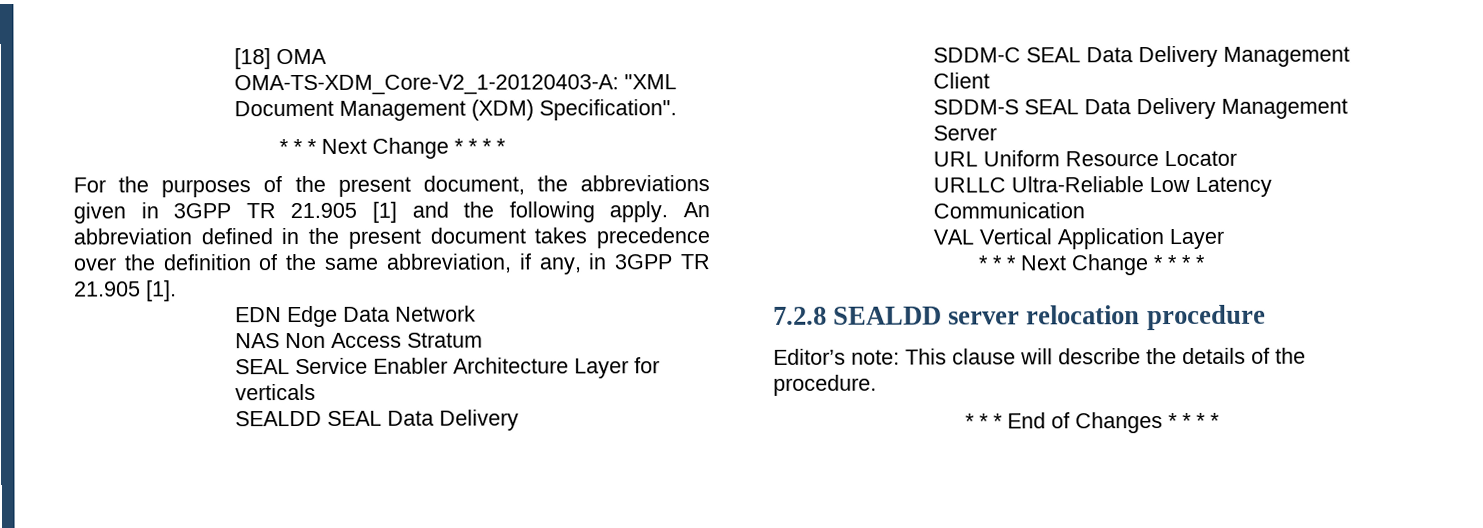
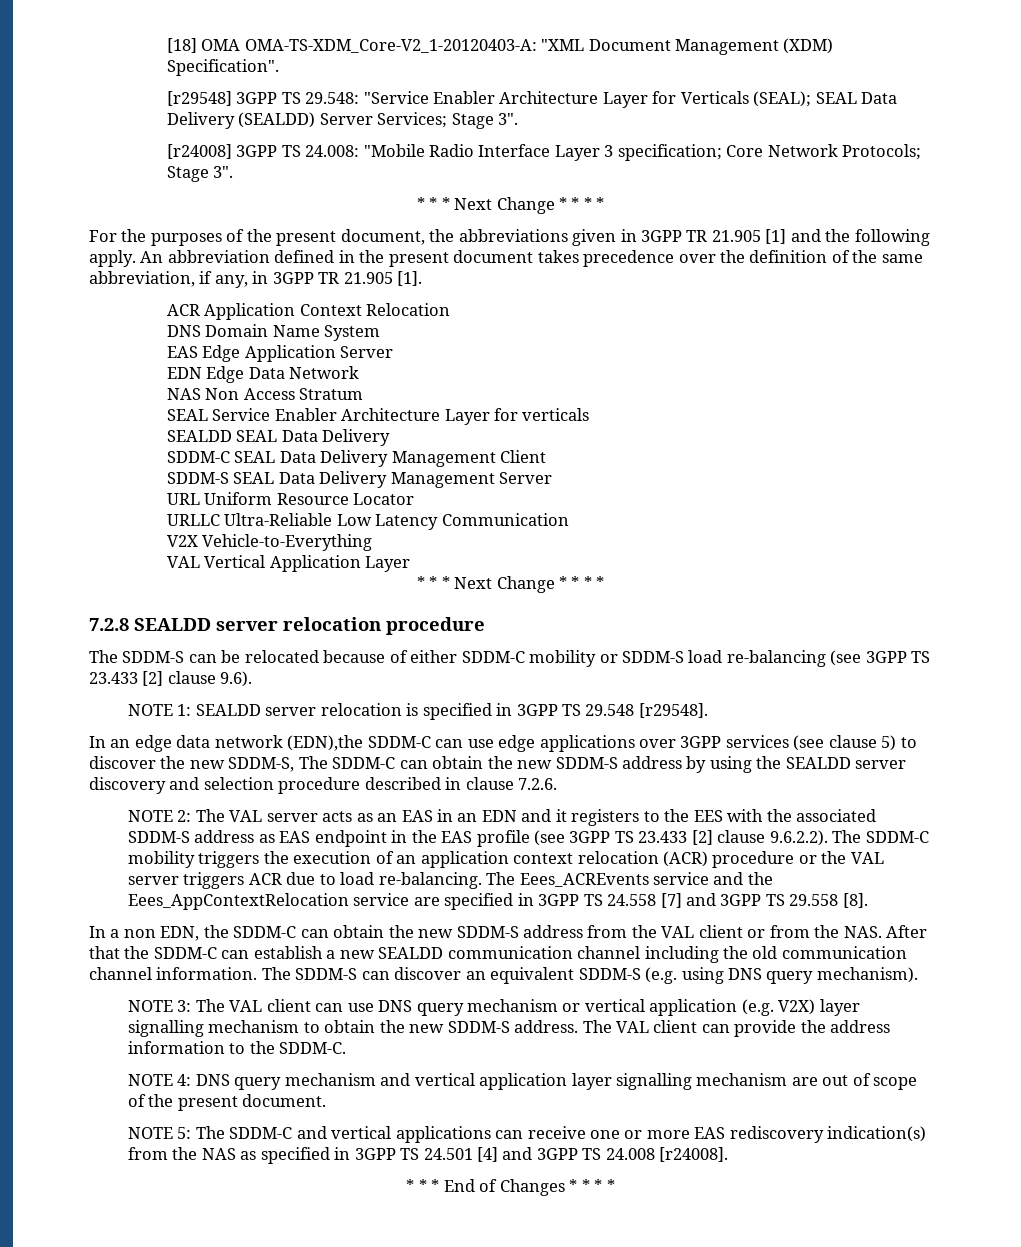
+ [r29548] 3GPP TS 29.548: "Service Enabler Architecture Layer for Verticals (SEAL); SEAL Data Delivery (SEALDD) Server Services; Stage 3".
+ [r24008] 3GPP TS 24.008: "Mobile Radio Interface Layer 3 specification; Core Network Protocols; Stage 3".
+ ACR Application Context Relocation
+ DNS Domain Name System
+ EAS Edge Application Server
+ V2X Vehicle-to-Everything
- Editor’s note: This clause will describe the details of the procedure.
+ The SDDM-S can be relocated because of either SDDM-C mobility or SDDM-S load re-balancing (see 3GPP TS 23.433 [2] clause 9.6).
+ NOTE 1: SEALDD server relocation is specified in 3GPP TS 29.548 [r29548].
+ In an edge data network (EDN),the SDDM-C can use edge applications over 3GPP services (see clause 5) to discover the new SDDM-S, The SDDM-C can obtain the new SDDM-S address by using the SEALDD server discovery and selection procedure described in clause 7.2.6.
+ NOTE 2: The VAL server acts as an EAS in an EDN and it registers to the EES with the associated SDDM-S address as EAS endpoint in the EAS profile (see 3GPP TS 23.433 [2] clause 9.6.2.2). The SDDM-C mobility triggers the execution of an application context relocation (ACR) procedure or the VAL server triggers ACR due to load re-balancing. The Eees_ACREvents service and the Eees_AppContextRelocation service are specified in 3GPP TS 24.558 [7] and 3GPP TS 29.558 [8].
+ In a non EDN, the SDDM-C can obtain the new SDDM-S address from the VAL client or from the NAS. After that the SDDM-C can establish a new SEALDD communication channel including the old communication channel information. The SDDM-S can discover an equivalent SDDM-S (e.g. using DNS query mechanism).
+ NOTE 3: The VAL client can use DNS query mechanism or vertical application (e.g. V2X) layer signalling mechanism to obtain the new SDDM-S address. The VAL client can provide the address information to the SDDM-C.
+ NOTE 4: DNS query mechanism and vertical application layer signalling mechanism are out of scope of the present document.
+ NOTE 5: The SDDM-C and vertical applications can receive one or more EAS rediscovery indication(s) from the NAS as specified in 3GPP TS 24.501 [4] and 3GPP TS 24.008 [r24008].

